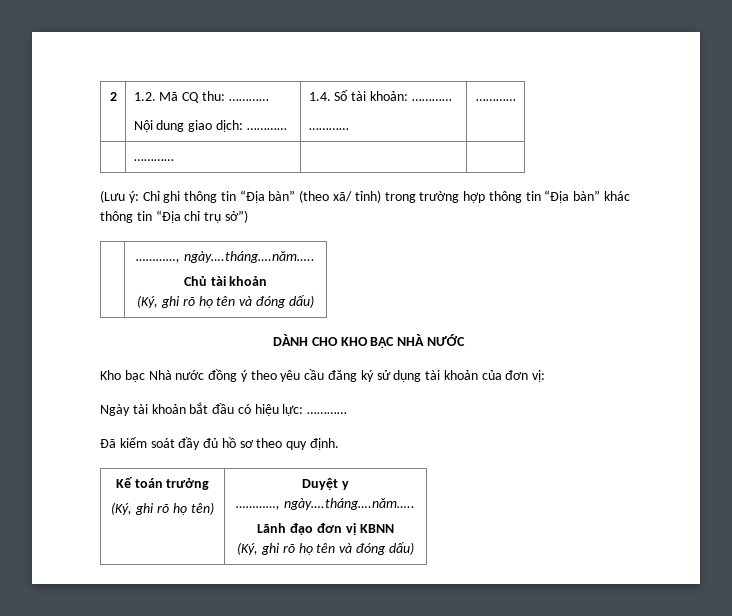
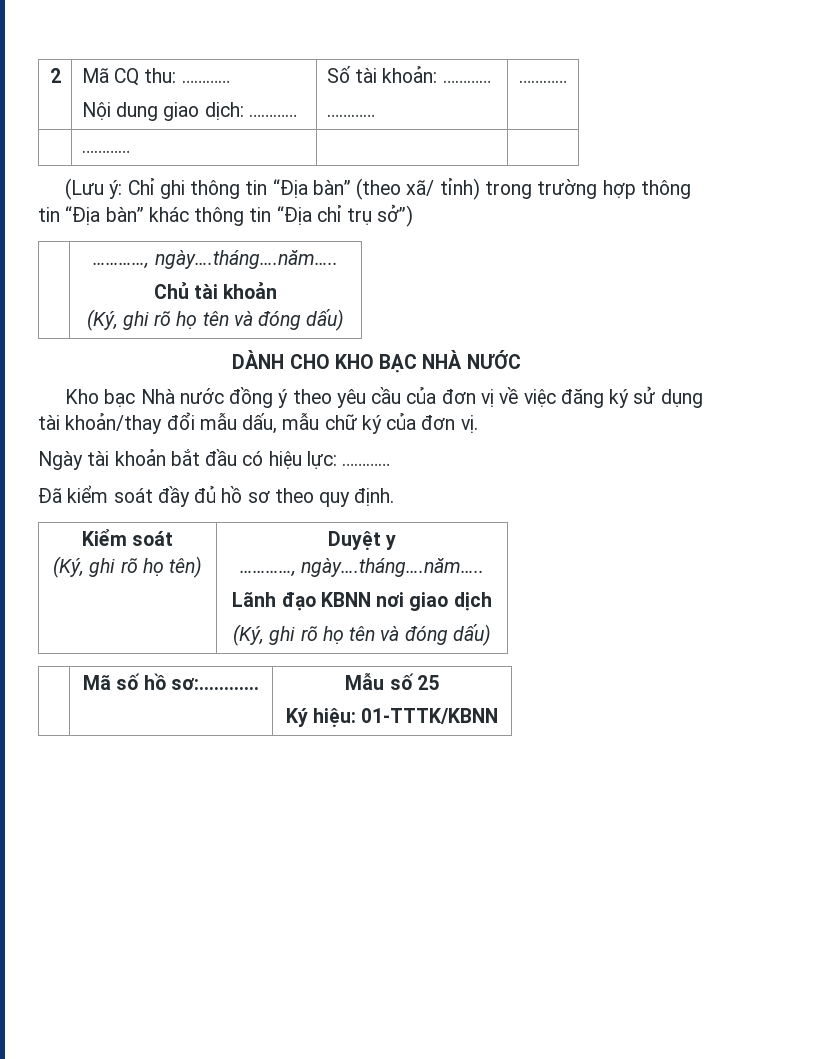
- 2 | 1.2. Mã CQ thu: …………
- Nội dung giao dịch: ………… | 1.4. Số tài khoản: …………
+ 2 | Mã CQ thu: …………
+ Nội dung giao dịch: ………… | Số tài khoản: …………
- Kho bạc Nhà nước đồng ý theo yêu cầu đăng ký sử dụng tài khoản của đơn vị:
+ Kho bạc Nhà nước đồng ý theo yêu cầu của đơn vị về việc đăng ký sử dụng tài khoản/thay đổi mẫu dấu, mẫu chữ ký của đơn vị.
- Kế toán trưởng
+ Kiểm soát
  (Ký, ghi rõ họ tên) | Duyệt y
  …………, ngày….tháng….năm…..
- Lãnh đạo đơn vị KBNN
+ Lãnh đạo KBNN nơi giao dịch
  (Ký, ghi rõ họ tên và đóng dấu)
+ | Mã số hồ sơ:………… | Mẫu số 25
+ Ký hiệu: 01-TTTK/KBNN

